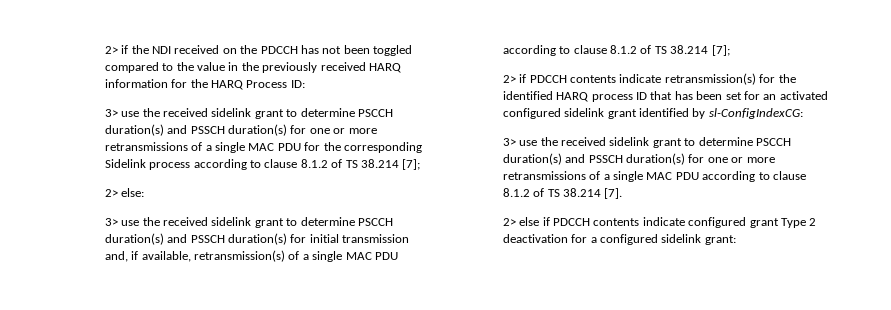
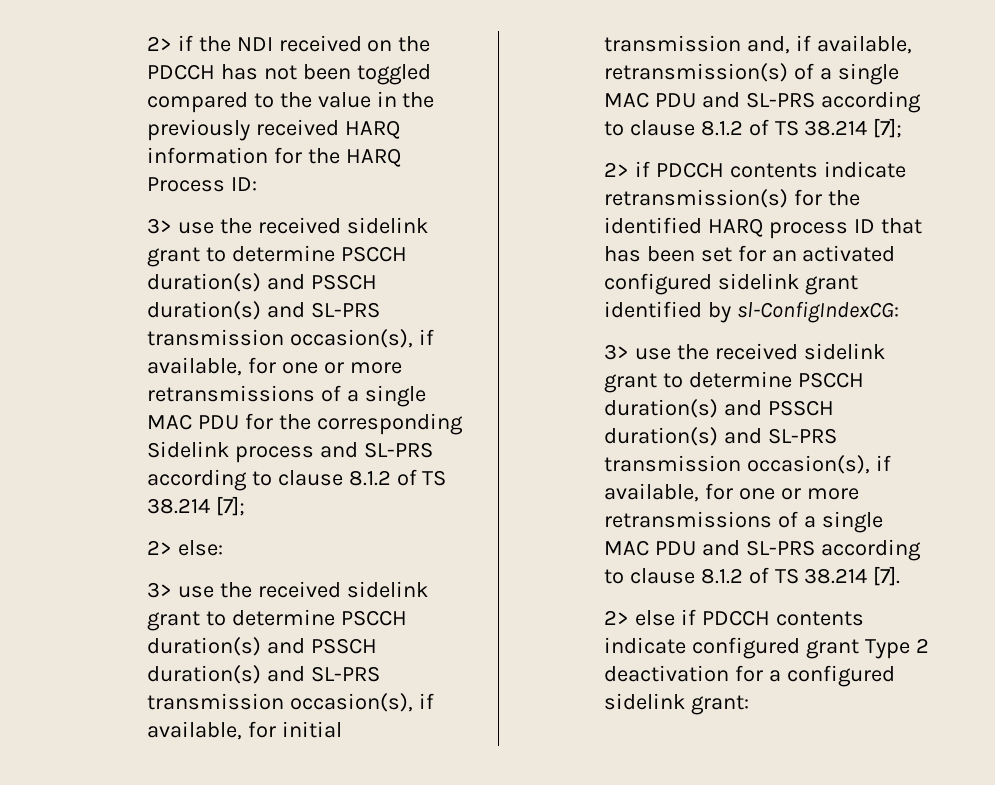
- 3> use the received sidelink grant to determine PSCCH duration(s) and PSSCH duration(s) for one or more retransmissions of a single MAC PDU for the corresponding Sidelink process according to clause 8.1.2 of TS 38.214 [7];
+ 3> use the received sidelink grant to determine PSCCH duration(s) and PSSCH duration(s) and SL-PRS transmission occasion(s), if available, for one or more retransmissions of a single MAC PDU for the corresponding Sidelink process and SL-PRS according to clause 8.1.2 of TS 38.214 [7];
- 3> use the received sidelink grant to determine PSCCH duration(s) and PSSCH duration(s) for initial transmission and, if available, retransmission(s) of a single MAC PDU according to clause 8.1.2 of TS 38.214 [7];
+ 3> use the received sidelink grant to determine PSCCH duration(s) and PSSCH duration(s) and SL-PRS transmission occasion(s), if available, for initial transmission and, if available, retransmission(s) of a single MAC PDU and SL-PRS according to clause 8.1.2 of TS 38.214 [7];
- 3> use the received sidelink grant to determine PSCCH duration(s) and PSSCH duration(s) for one or more retransmissions of a single MAC PDU according to clause 8.1.2 of TS 38.214 [7].
+ 3> use the received sidelink grant to determine PSCCH duration(s) and PSSCH duration(s) and SL-PRS transmission occasion(s), if available, for one or more retransmissions of a single MAC PDU and SL-PRS according to clause 8.1.2 of TS 38.214 [7].

